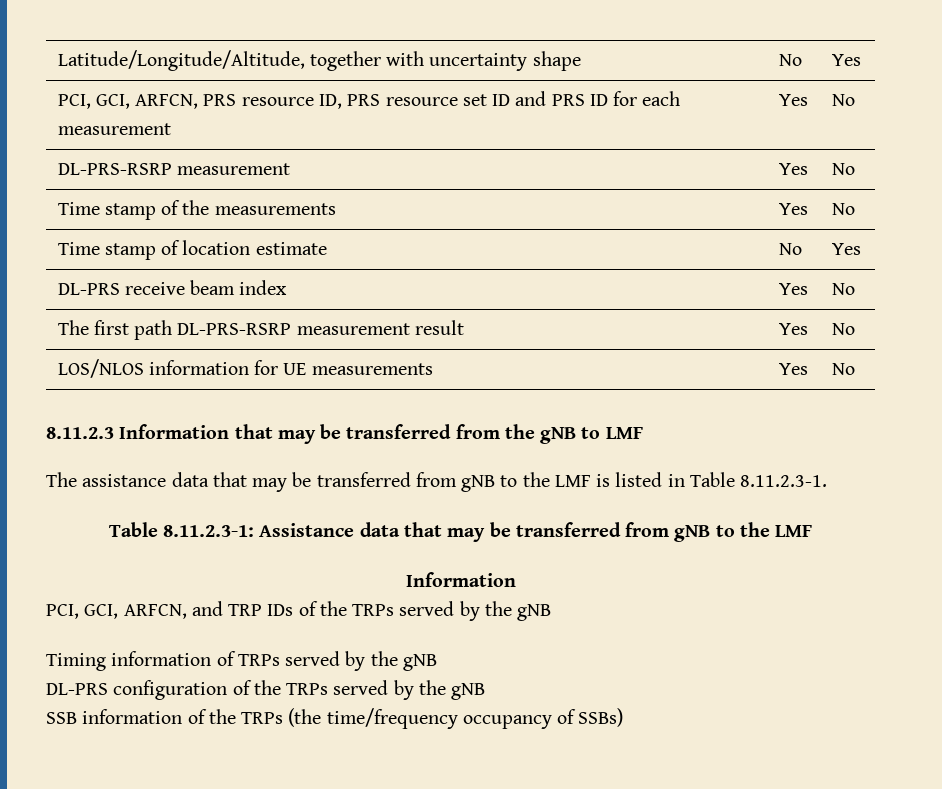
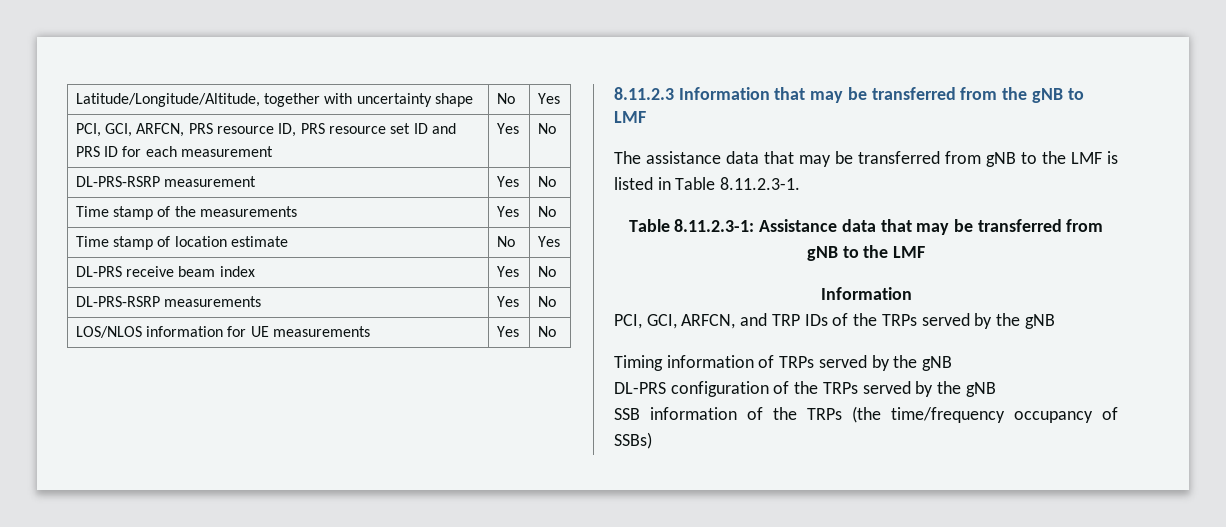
- The first path DL-PRS-RSRP measurement result | Yes | No
+ DL-PRS-RSRP measurements | Yes | No

